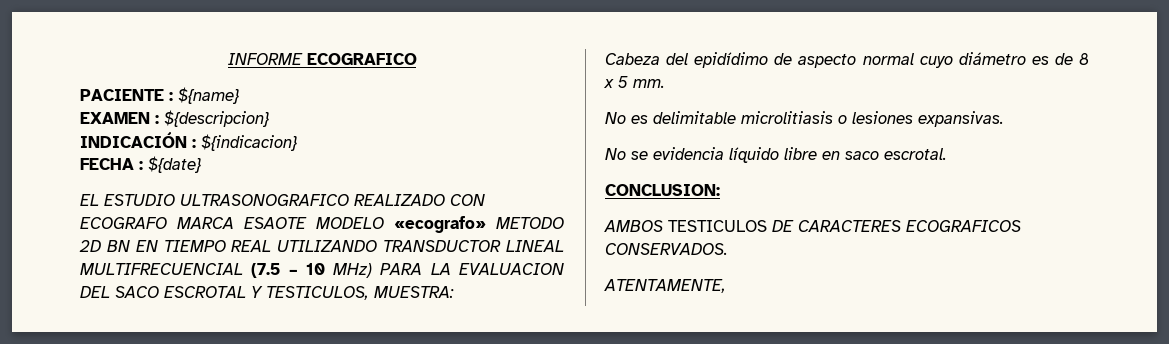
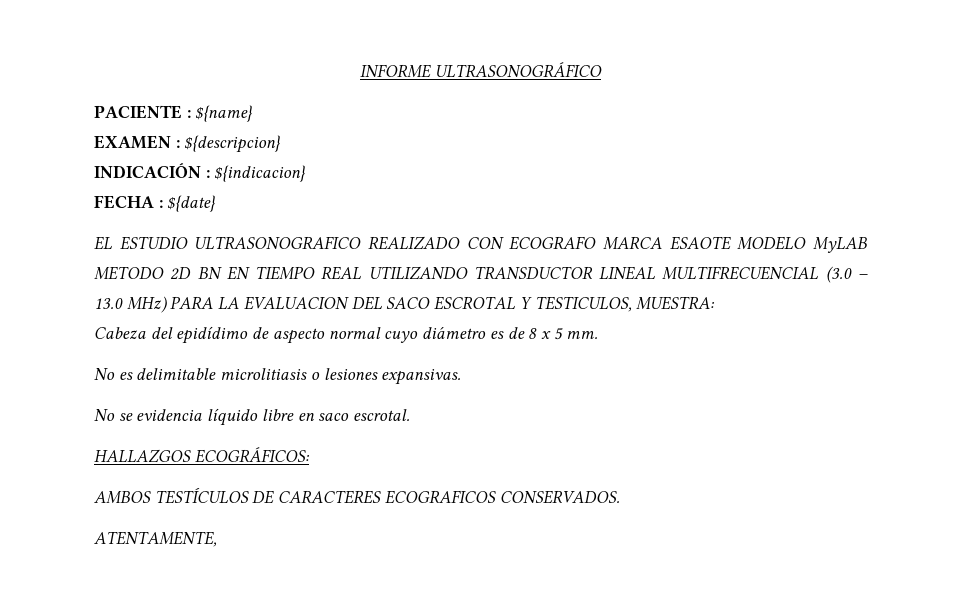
- INFORME ECOGRAFICO
+ INFORME ULTRASONOGRÁFICO
- EL ESTUDIO ULTRASONOGRAFICO REALIZADO CON ECOGRAFO MARCA ESAOTE MODELO «ecografo» METODO 2D BN EN TIEMPO REAL UTILIZANDO TRANSDUCTOR LINEAL MULTIFRECUENCIAL (7.5 – 10 MHz) PARA LA EVALUACION DEL SACO ESCROTAL Y TESTICULOS, MUESTRA:
+ EL ESTUDIO ULTRASONOGRAFICO REALIZADO CON ECOGRAFO MARCA ESAOTE MODELO MyLAB METODO 2D BN EN TIEMPO REAL UTILIZANDO TRANSDUCTOR LINEAL MULTIFRECUENCIAL (3.0 – 13.0 MHz) PARA LA EVALUACION DEL SACO ESCROTAL Y TESTICULOS, MUESTRA:
- CONCLUSION:
+ HALLAZGOS ECOGRÁFICOS:
- AMBOS TESTICULOS DE CARACTERES ECOGRAFICOS CONSERVADOS.
+ AMBOS TESTÍCULOS DE CARACTERES ECOGRAFICOS CONSERVADOS.

